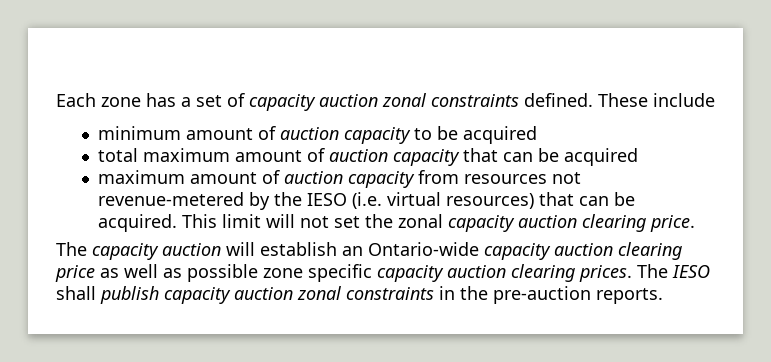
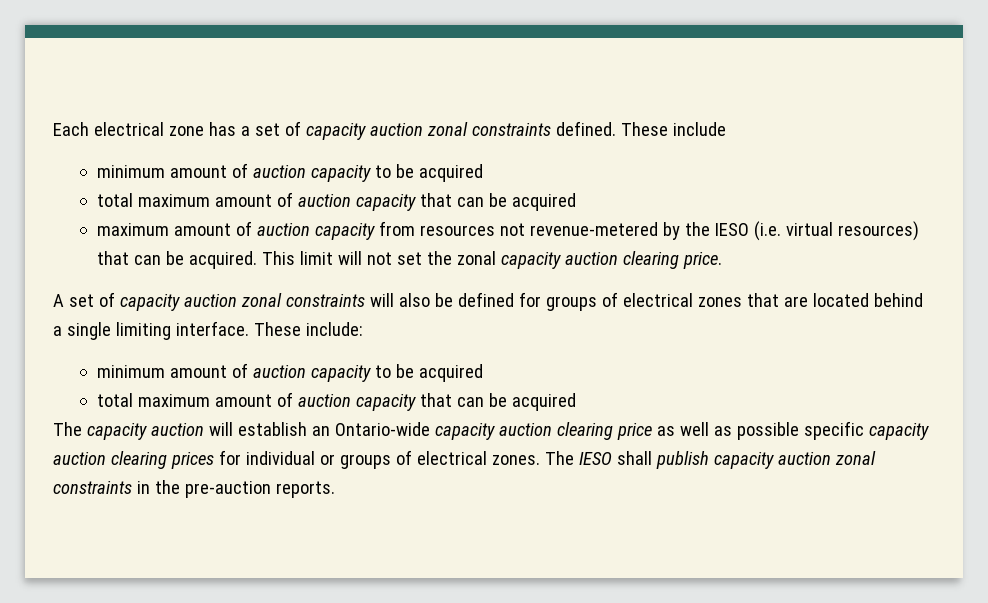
- Each zone has a set of capacity auction zonal constraints defined.
+ Each electrical zone has a set of capacity auction zonal constraints defined.
+ A set of capacity auction zonal constraints will also be defined for groups of electrical zones that are located behind a single limiting interface. These include:
+ minimum amount of auction capacity to be acquired
+ total maximum amount of auction capacity that can be acquired
- The capacity auction will establish an Ontario-wide capacity auction clearing price as well as possible zone specific capacity auction clearing prices.
+ The capacity auction will establish an Ontario-wide capacity auction clearing price as well as possible specific capacity auction clearing prices for individual or groups of electrical zones.

